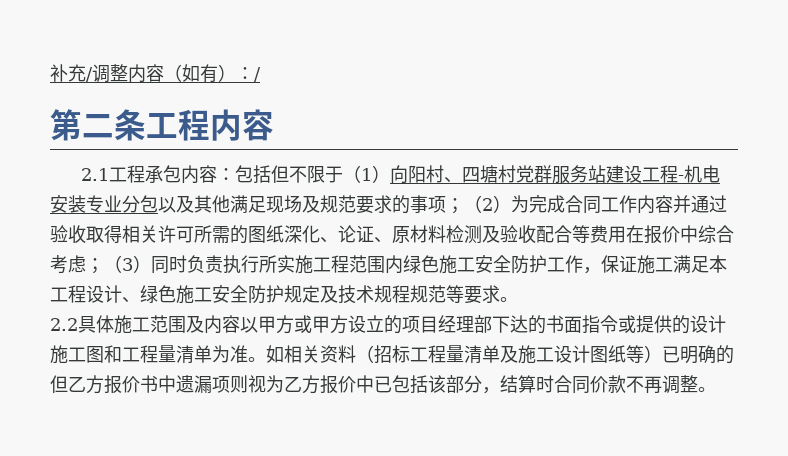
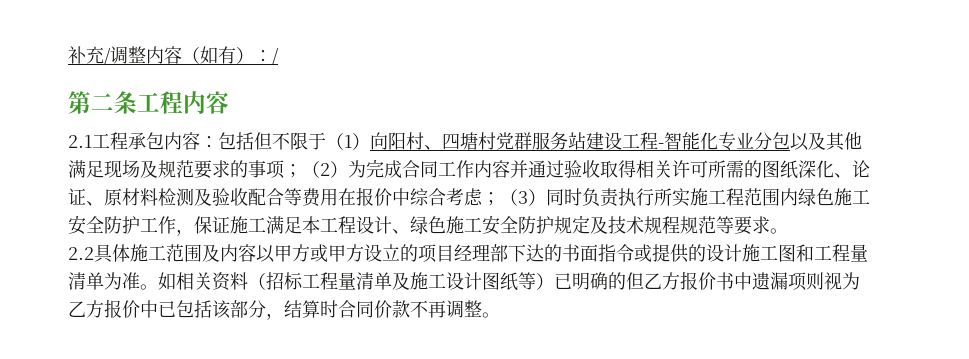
- 包括但不限于（1）向阳村、四塘村党群服务站建设工程-机电安装专业分包以及其他满足现场及规范要求的事项；
+ 包括但不限于（1）向阳村、四塘村党群服务站建设工程-智能化专业分包以及其他满足现场及规范要求的事项；

